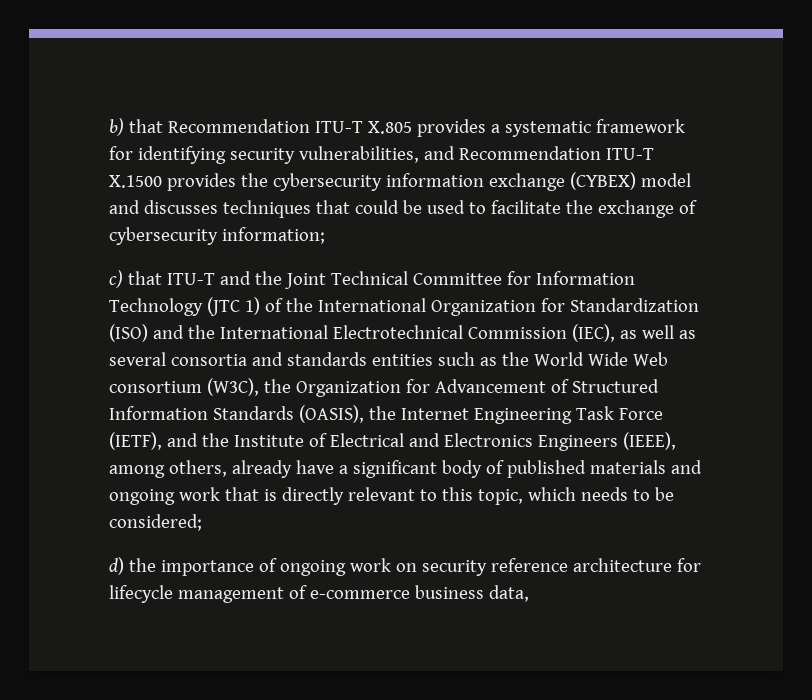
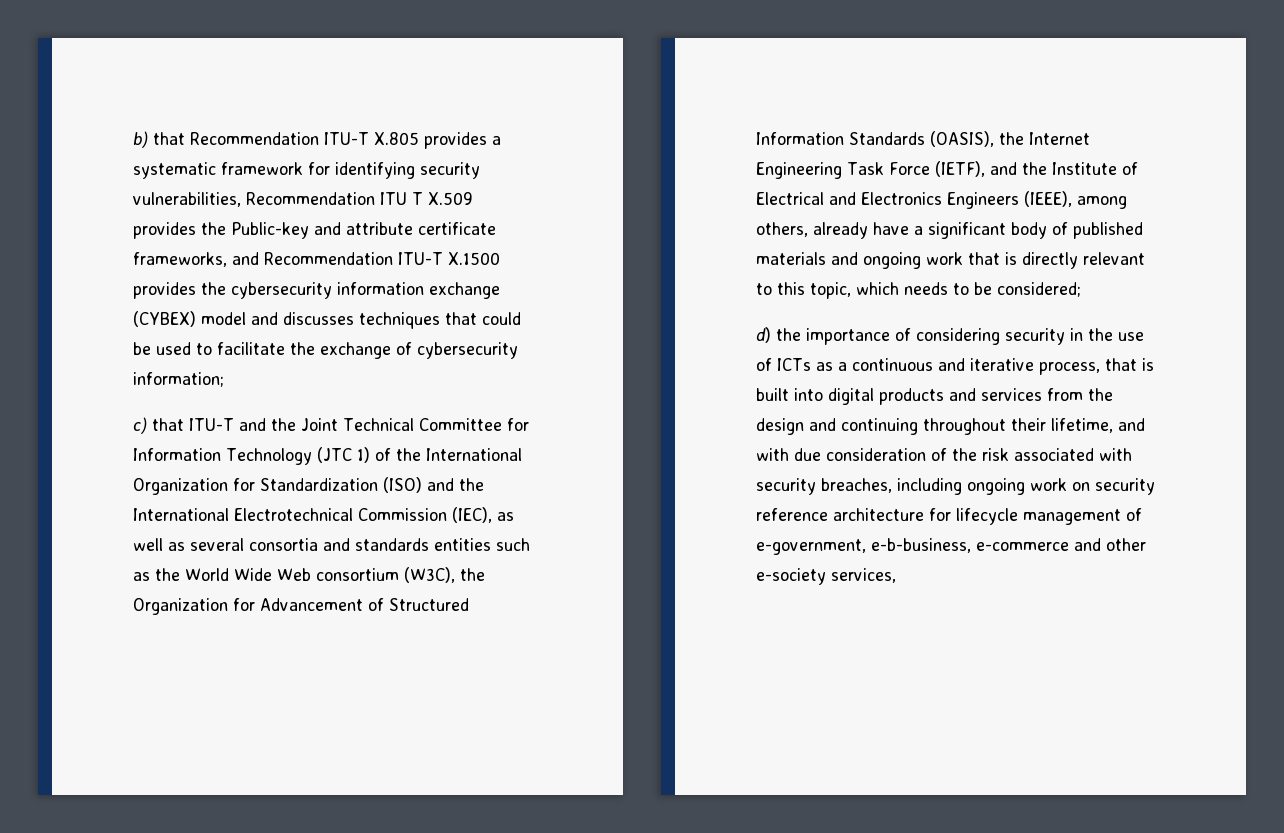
- b) that Recommendation ITU-T X.805 provides a systematic framework for identifying security vulnerabilities, and Recommendation ITU-T X.1500 provides the cybersecurity information exchange (CYBEX) model and discusses techniques that could be used to facilitate the exchange of cybersecurity information;
+ b) that Recommendation ITU-T X.805 provides a systematic framework for identifying security vulnerabilities, Recommendation ITU T X.509 provides the Public-key and attribute certificate frameworks, and Recommendation ITU-T X.1500 provides the cybersecurity information exchange (CYBEX) model and discusses techniques that could be used to facilitate the exchange of cybersecurity information;
- d) the importance of ongoing work on security reference architecture for lifecycle management of e-commerce business data,
+ d) the importance of considering security in the use of ICTs as a continuous and iterative process, that is built into digital products and services from the design and continuing throughout their lifetime, and with due consideration of the risk associated with security breaches, including ongoing work on security reference architecture for lifecycle management of e-government, e-b-business, e-commerce and other e-society services,

